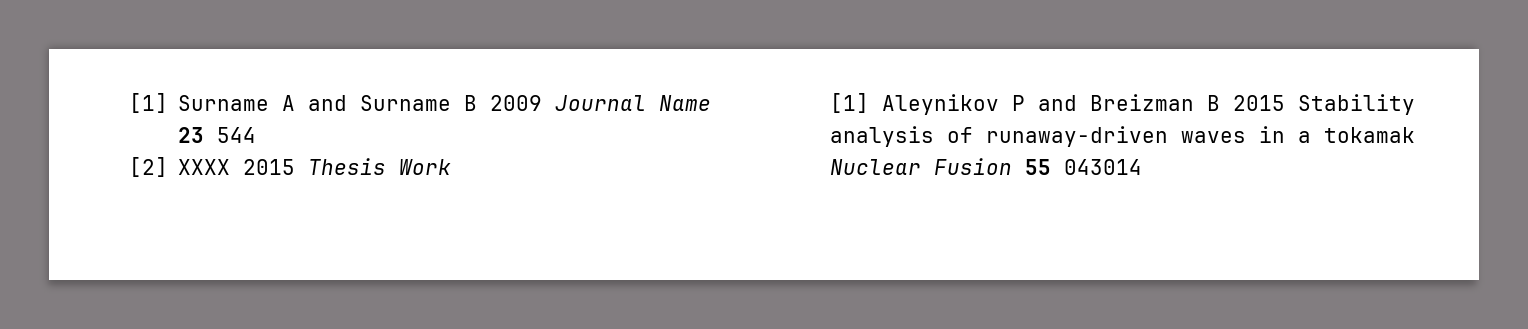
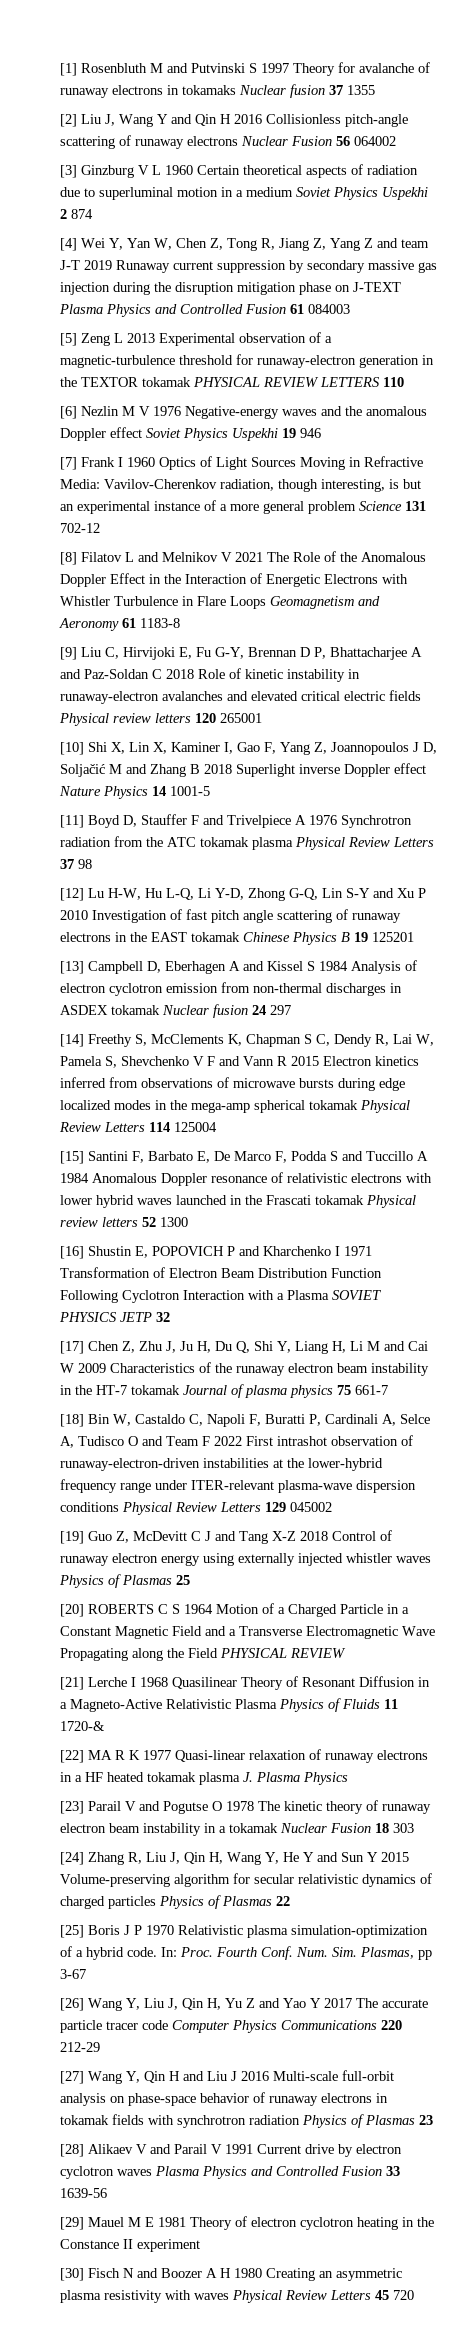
- [1] Surname A and Surname B 2009 Journal Name 23 544
- [2] XXXX 2015 Thesis Work
- [1] Aleynikov P and Breizman B 2015 Stability analysis of runaway-driven waves in a tokamak Nuclear Fusion 55 043014
+ [1] Rosenbluth M and Putvinski S 1997 Theory for avalanche of runaway electrons in tokamaks Nuclear fusion 37 1355
+ [2] Liu J, Wang Y and Qin H 2016 Collisionless pitch-angle scattering of runaway electrons Nuclear Fusion 56 064002
+ [3] Ginzburg V L 1960 Certain theoretical aspects of radiation due to superluminal motion in a medium Soviet Physics Uspekhi 2 874
+ [4] Wei Y, Yan W, Chen Z, Tong R, Jiang Z, Yang Z and team J-T 2019 Runaway current suppression by secondary massive gas injection during the disruption mitigation phase on J-TEXT Plasma Physics and Controlled Fusion 61 084003
+ [5] Zeng L 2013 Experimental observation of a magnetic-turbulence threshold for runaway-electron generation in the TEXTOR tokamak PHYSICAL REVIEW LETTERS 110
+ [6] Nezlin M V 1976 Negative-energy waves and the anomalous Doppler effect Soviet Physics Uspekhi 19 946
+ [7] Frank I 1960 Optics of Light Sources Moving in Refractive Media: Vavilov-Cherenkov radiation, though interesting, is but an experimental instance of a more general problem Science 131 702-12
+ [8] Filatov L and Melnikov V 2021 The Role of the Anomalous Doppler Effect in the Interaction of Energetic Electrons with Whistler Turbulence in Flare Loops Geomagnetism and Aeronomy 61 1183-8
+ [9] Liu C, Hirvijoki E, Fu G-Y, Brennan D P, Bhattacharjee A and Paz-Soldan C 2018 Role of kinetic instability in runaway-electron avalanches and elevated critical electric fields Physical review letters 120 265001
+ [10] Shi X, Lin X, Kaminer I, Gao F, Yang Z, Joannopoulos J D, Soljačić M and Zhang B 2018 Superlight inverse Doppler effect Nature Physics 14 1001-5
+ [11] Boyd D, Stauffer F and Trivelpiece A 1976 Synchrotron radiation from the ATC tokamak plasma Physical Review Letters 37 98
+ [12] Lu H-W, Hu L-Q, Li Y-D, Zhong G-Q, Lin S-Y and Xu P 2010 Investigation of fast pitch angle scattering of runaway electrons in the EAST tokamak Chinese Physics B 19 125201
+ [13] Campbell D, Eberhagen A and Kissel S 1984 Analysis of electron cyclotron emission from non-thermal discharges in ASDEX tokamak Nuclear fusion 24 297
+ [14] Freethy S, McClements K, Chapman S C, Dendy R, Lai W, Pamela S, Shevchenko V F and Vann R 2015 Electron kinetics inferred from observations of microwave bursts during edge localized modes in the mega-amp spherical tokamak Physical Review Letters 114 125004
+ [15] Santini F, Barbato E, De Marco F, Podda S and Tuccillo A 1984 Anomalous Doppler resonance of relativistic electrons with lower hybrid waves launched in the Frascati tokamak Physical review letters 52 1300
+ [16] Shustin E, POPOVICH P and Kharchenko I 1971 Transformation of Electron Beam Distribution Function Following Cyclotron Interaction with a Plasma SOVIET PHYSICS JETP 32
+ [17] Chen Z, Zhu J, Ju H, Du Q, Shi Y, Liang H, Li M and Cai W 2009 Characteristics of the runaway electron beam instability in the HT-7 tokamak Journal of plasma physics 75 661-7
+ [18] Bin W, Castaldo C, Napoli F, Buratti P, Cardinali A, Selce A, Tudisco O and Team F 2022 First intrashot observation of runaway-electron-driven instabilities at the lower-hybrid frequency range under ITER-relevant plasma-wave dispersion conditions Physical Review Letters 129 045002
+ [19] Guo Z, McDevitt C J and Tang X-Z 2018 Control of runaway electron energy using externally injected whistler waves Physics of Plasmas 25
+ [20] ROBERTS C S 1964 Motion of a Charged Particle in a Constant Magnetic Field and a Transverse Electromagnetic Wave Propagating along the Field PHYSICAL REVIEW
+ [21] Lerche I 1968 Quasilinear Theory of Resonant Diffusion in a Magneto-Active Relativistic Plasma Physics of Fluids 11 1720-&
+ [22] MA R K 1977 Quasi-linear relaxation of runaway electrons in a HF heated tokamak plasma J. Plasma Physics
+ [23] Parail V and Pogutse O 1978 The kinetic theory of runaway electron beam instability in a tokamak Nuclear Fusion 18 303
+ [24] Zhang R, Liu J, Qin H, Wang Y, He Y and Sun Y 2015 Volume-preserving algorithm for secular relativistic dynamics of charged particles Physics of Plasmas 22
+ [25] Boris J P 1970 Relativistic plasma simulation-optimization of a hybrid code. In: Proc. Fourth Conf. Num. Sim. Plasmas, pp 3-67
+ [26] Wang Y, Liu J, Qin H, Yu Z and Yao Y 2017 The accurate particle tracer code Computer Physics Communications 220 212-29
+ [27] Wang Y, Qin H and Liu J 2016 Multi-scale full-orbit analysis on phase-space behavior of runaway electrons in tokamak fields with synchrotron radiation Physics of Plasmas 23
+ [28] Alikaev V and Parail V 1991 Current drive by electron cyclotron waves Plasma Physics and Controlled Fusion 33 1639-56
+ [29] Mauel M E 1981 Theory of electron cyclotron heating in the Constance II experiment
+ [30] Fisch N and Boozer A H 1980 Creating an asymmetric plasma resistivity with waves Physical Review Letters 45 720

